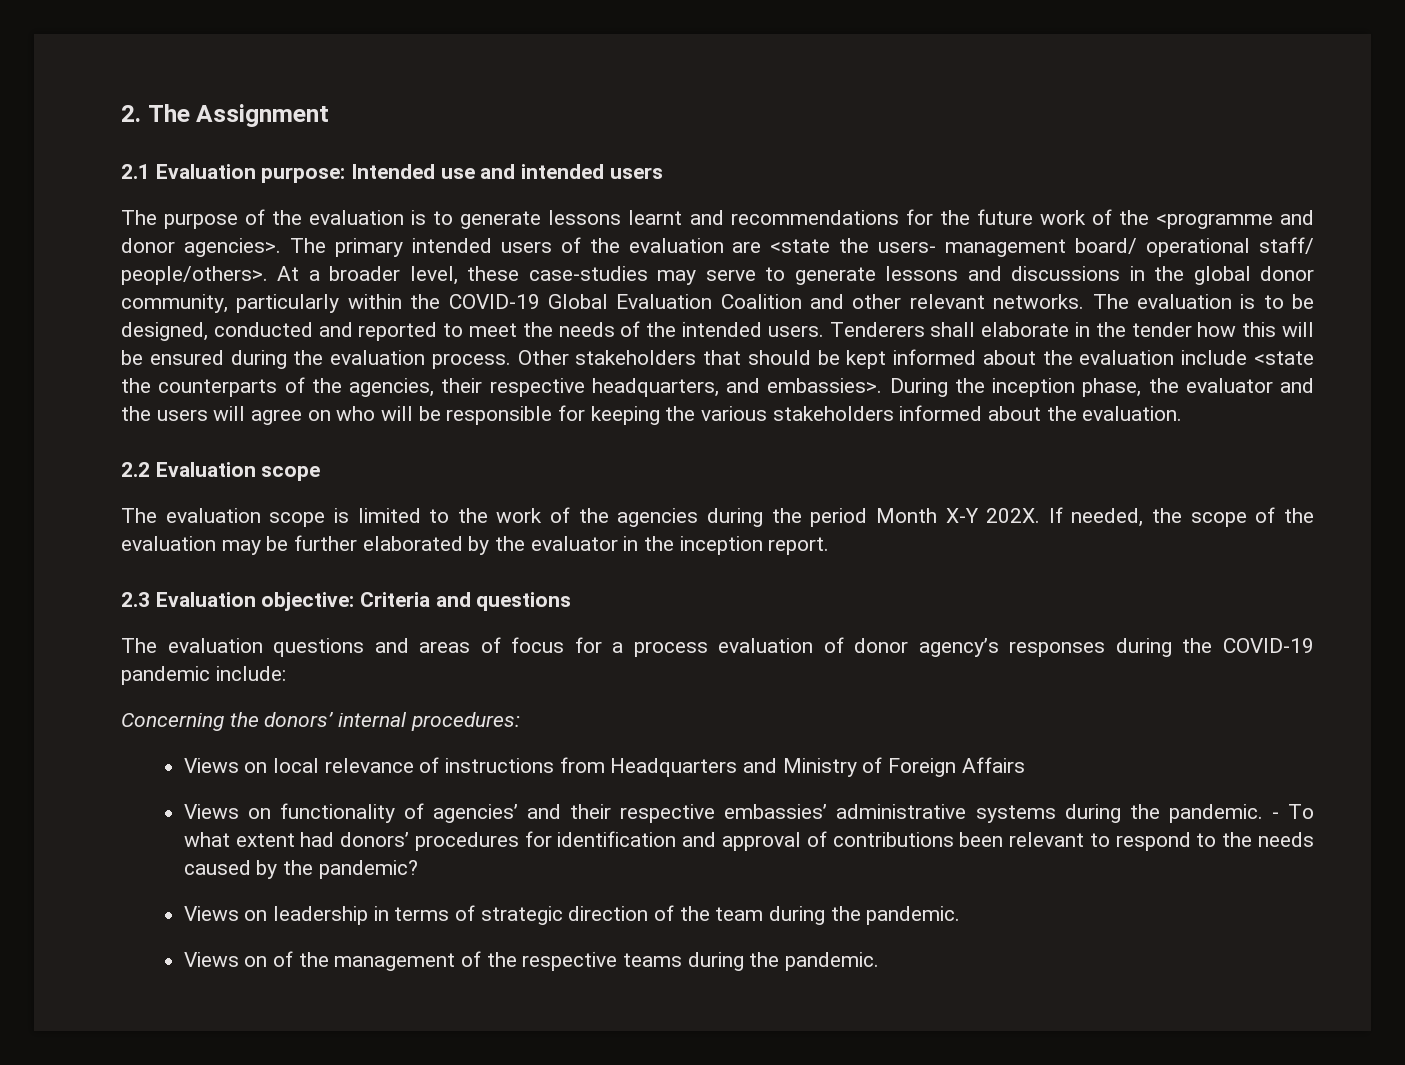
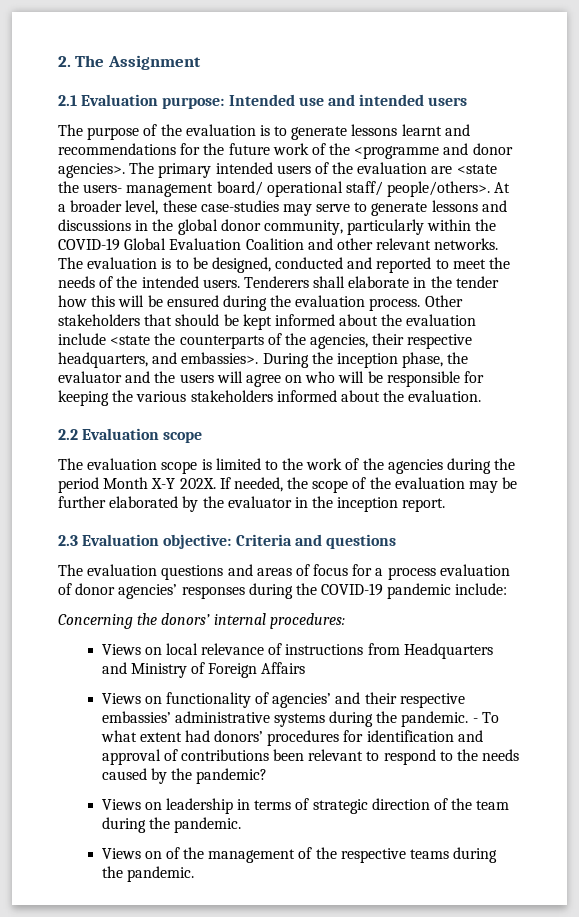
- The evaluation questions and areas of focus for a process evaluation of donor agency’s responses during the COVID-19 pandemic include:
+ The evaluation questions and areas of focus for a process evaluation of donor agencies’ responses during the COVID-19 pandemic include:

